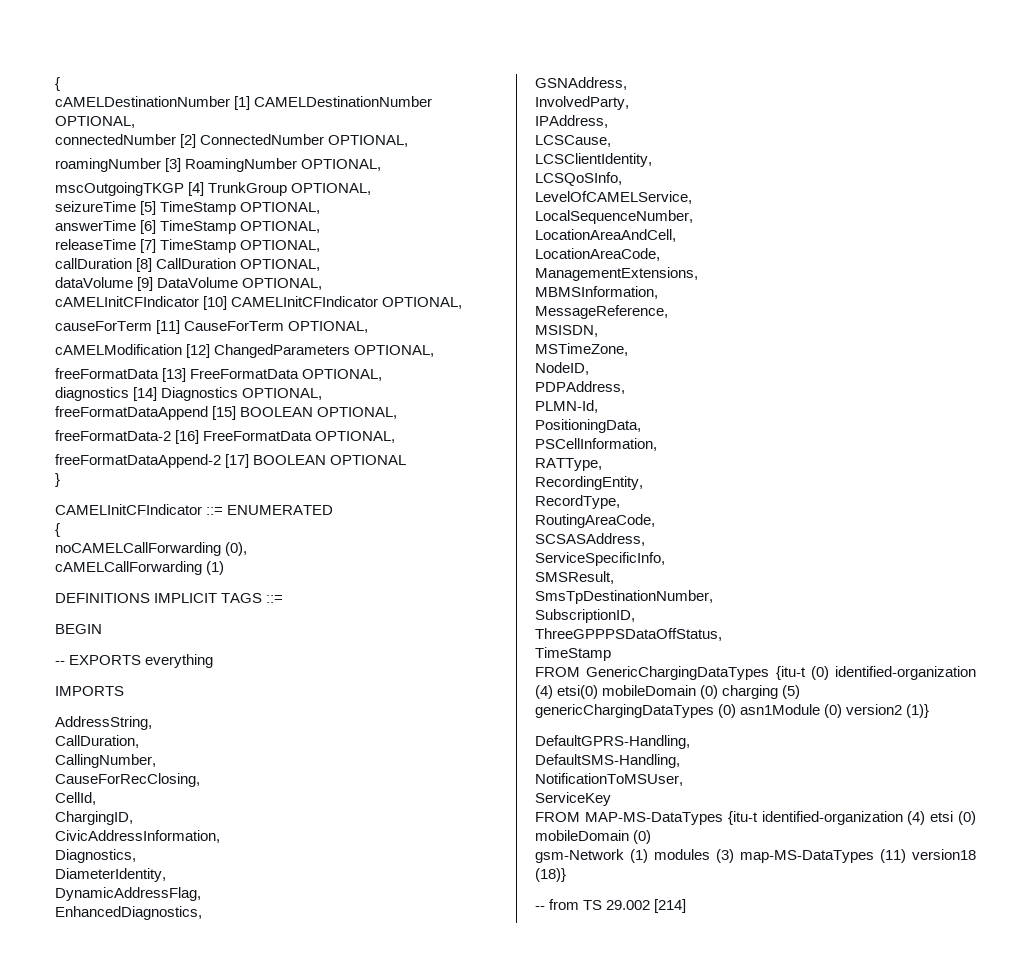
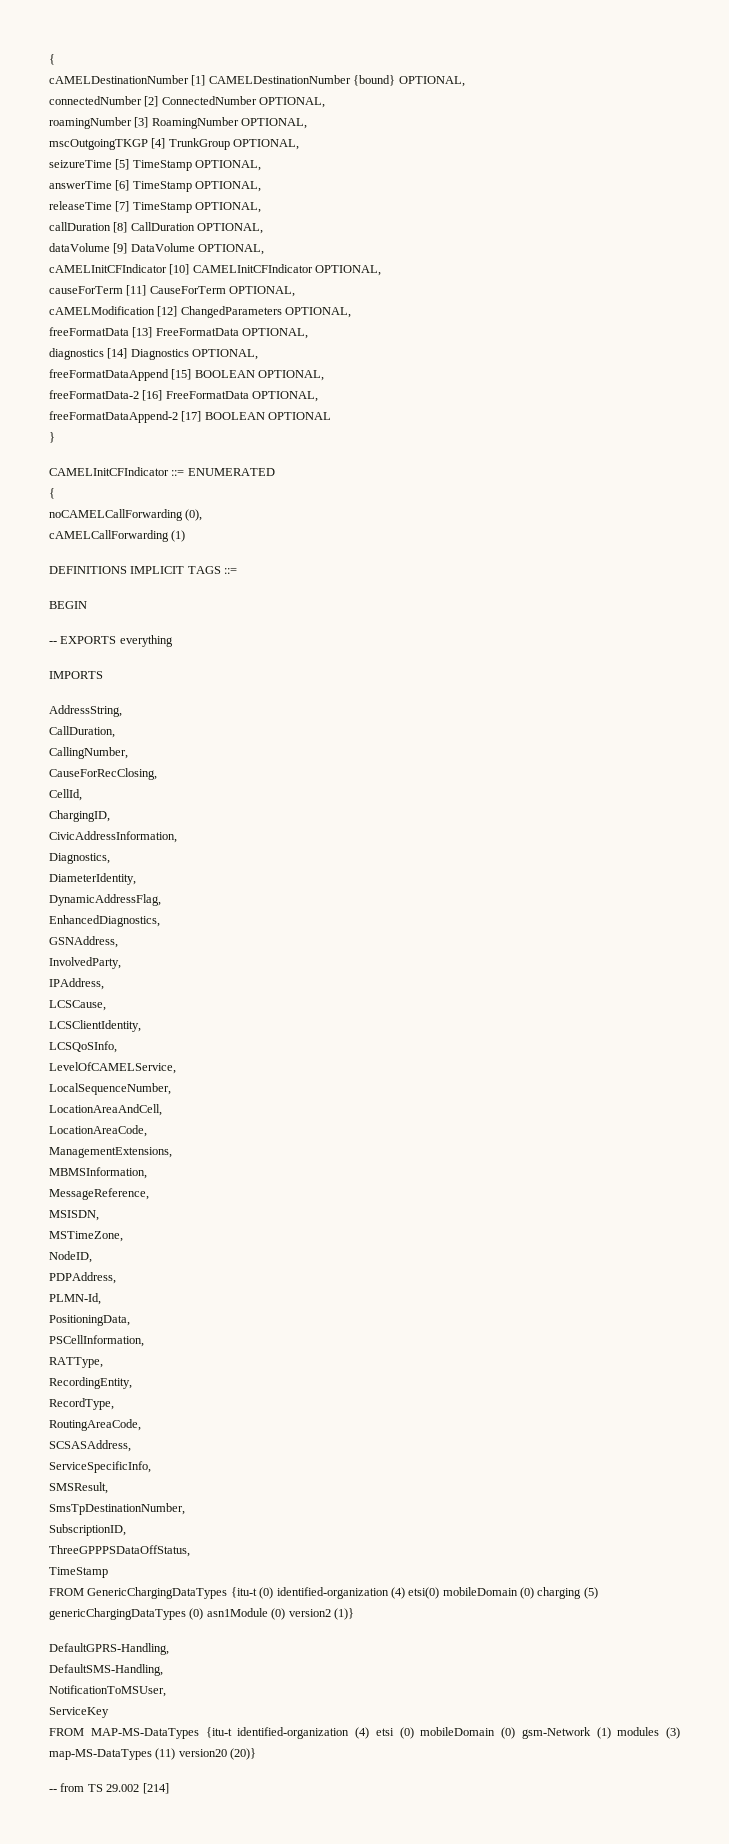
- cAMELDestinationNumber [1] CAMELDestinationNumber OPTIONAL,
+ cAMELDestinationNumber [1] CAMELDestinationNumber {bound} OPTIONAL,
- FROM MAP-MS-DataTypes {itu-t identified-organization (4) etsi (0) mobileDomain (0)
- gsm-Network (1) modules (3) map-MS-DataTypes (11) version18 (18)}
+ FROM MAP-MS-DataTypes {itu-t identified-organization (4) etsi (0) mobileDomain (0) gsm-Network (1) modules (3) map-MS-DataTypes (11) version20 (20)}

